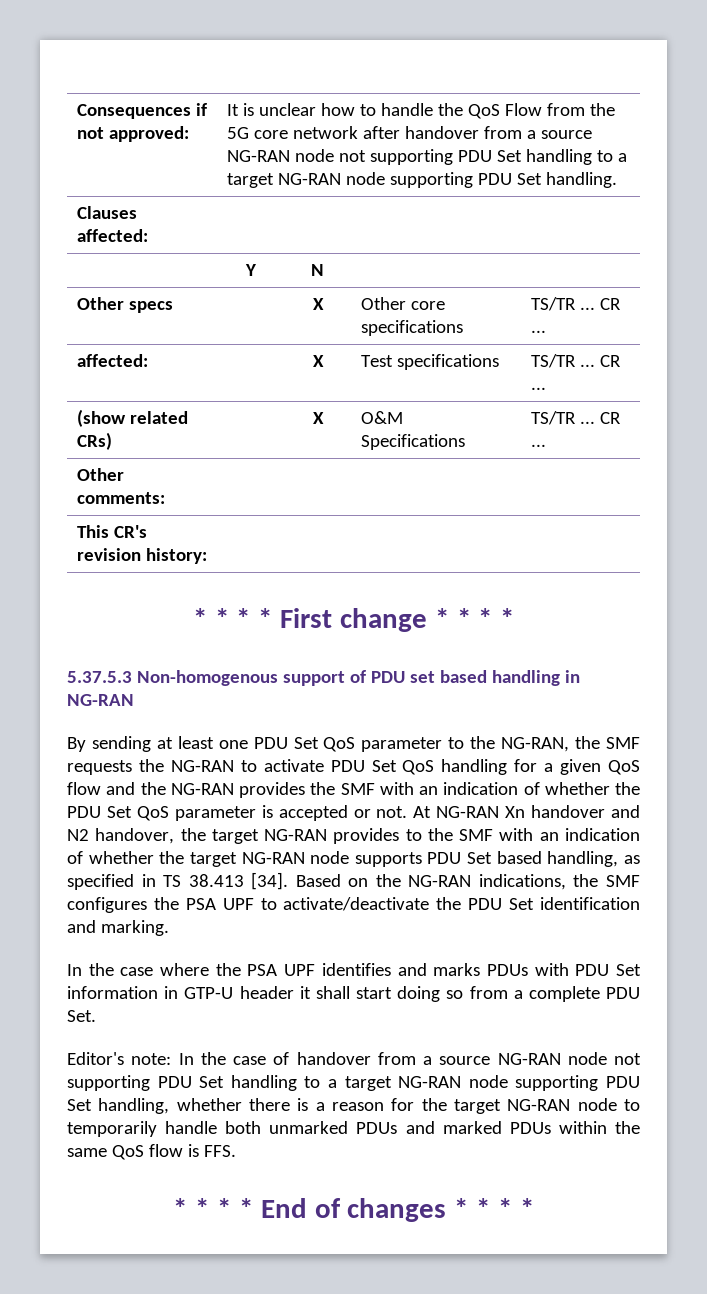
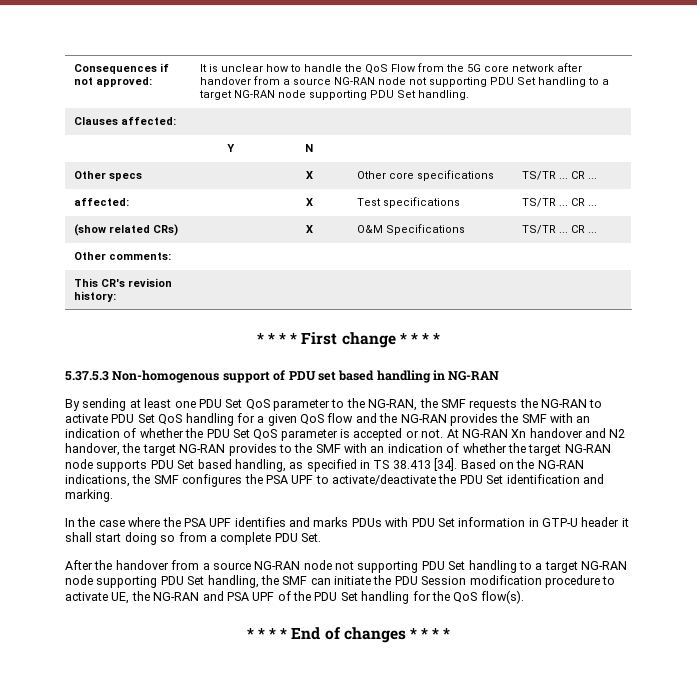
- Editor's note: In the case of handover from a source NG-RAN node not supporting PDU Set handling to a target NG-RAN node supporting PDU Set handling, whether there is a reason for the target NG-RAN node to temporarily handle both unmarked PDUs and marked PDUs within the same QoS flow is FFS.
+ After the handover from a source NG-RAN node not supporting PDU Set handling to a target NG-RAN node supporting PDU Set handling, the SMF can initiate the PDU Session modification procedure to activate UE, the NG-RAN and PSA UPF of the PDU Set handling for the QoS flow(s).

